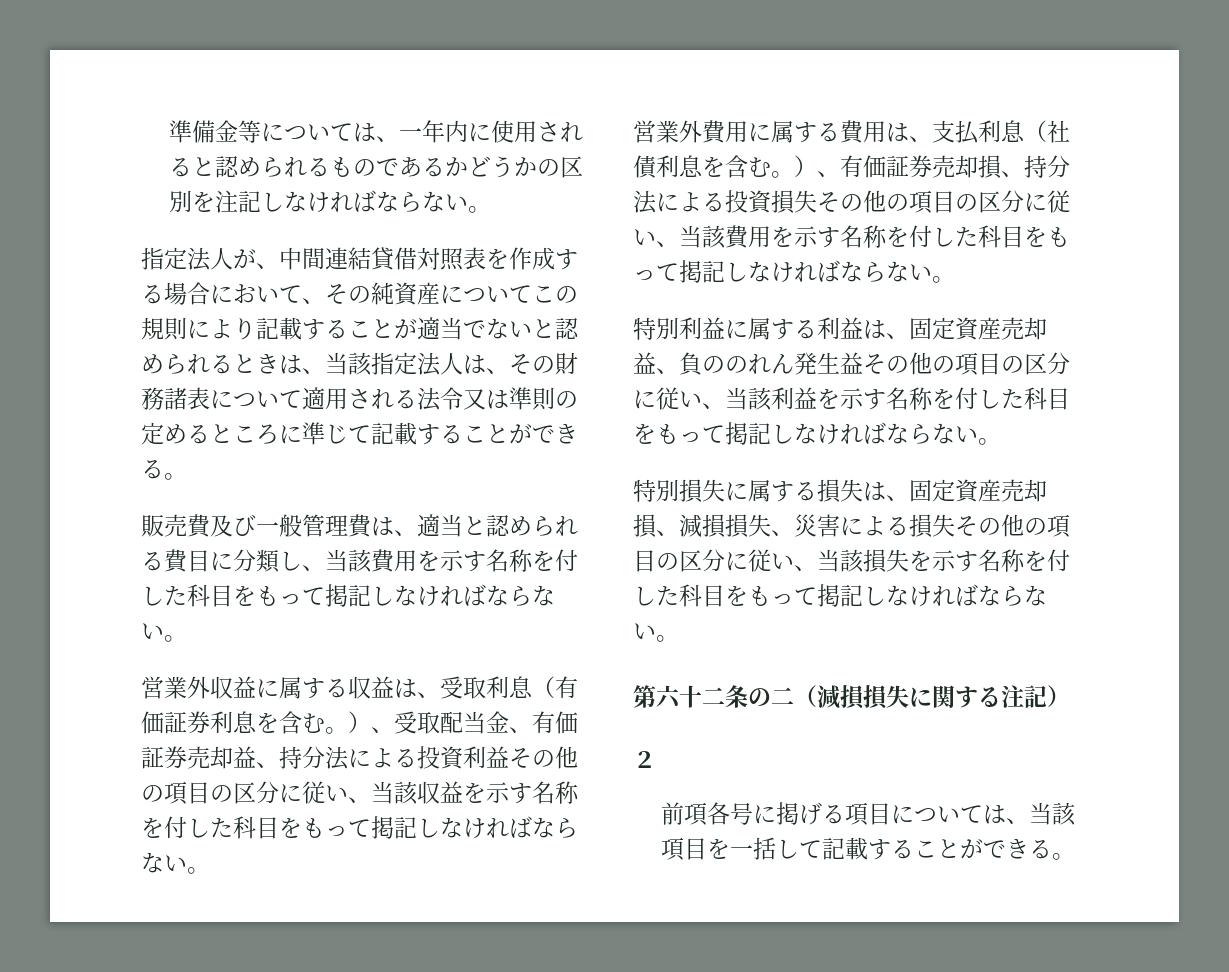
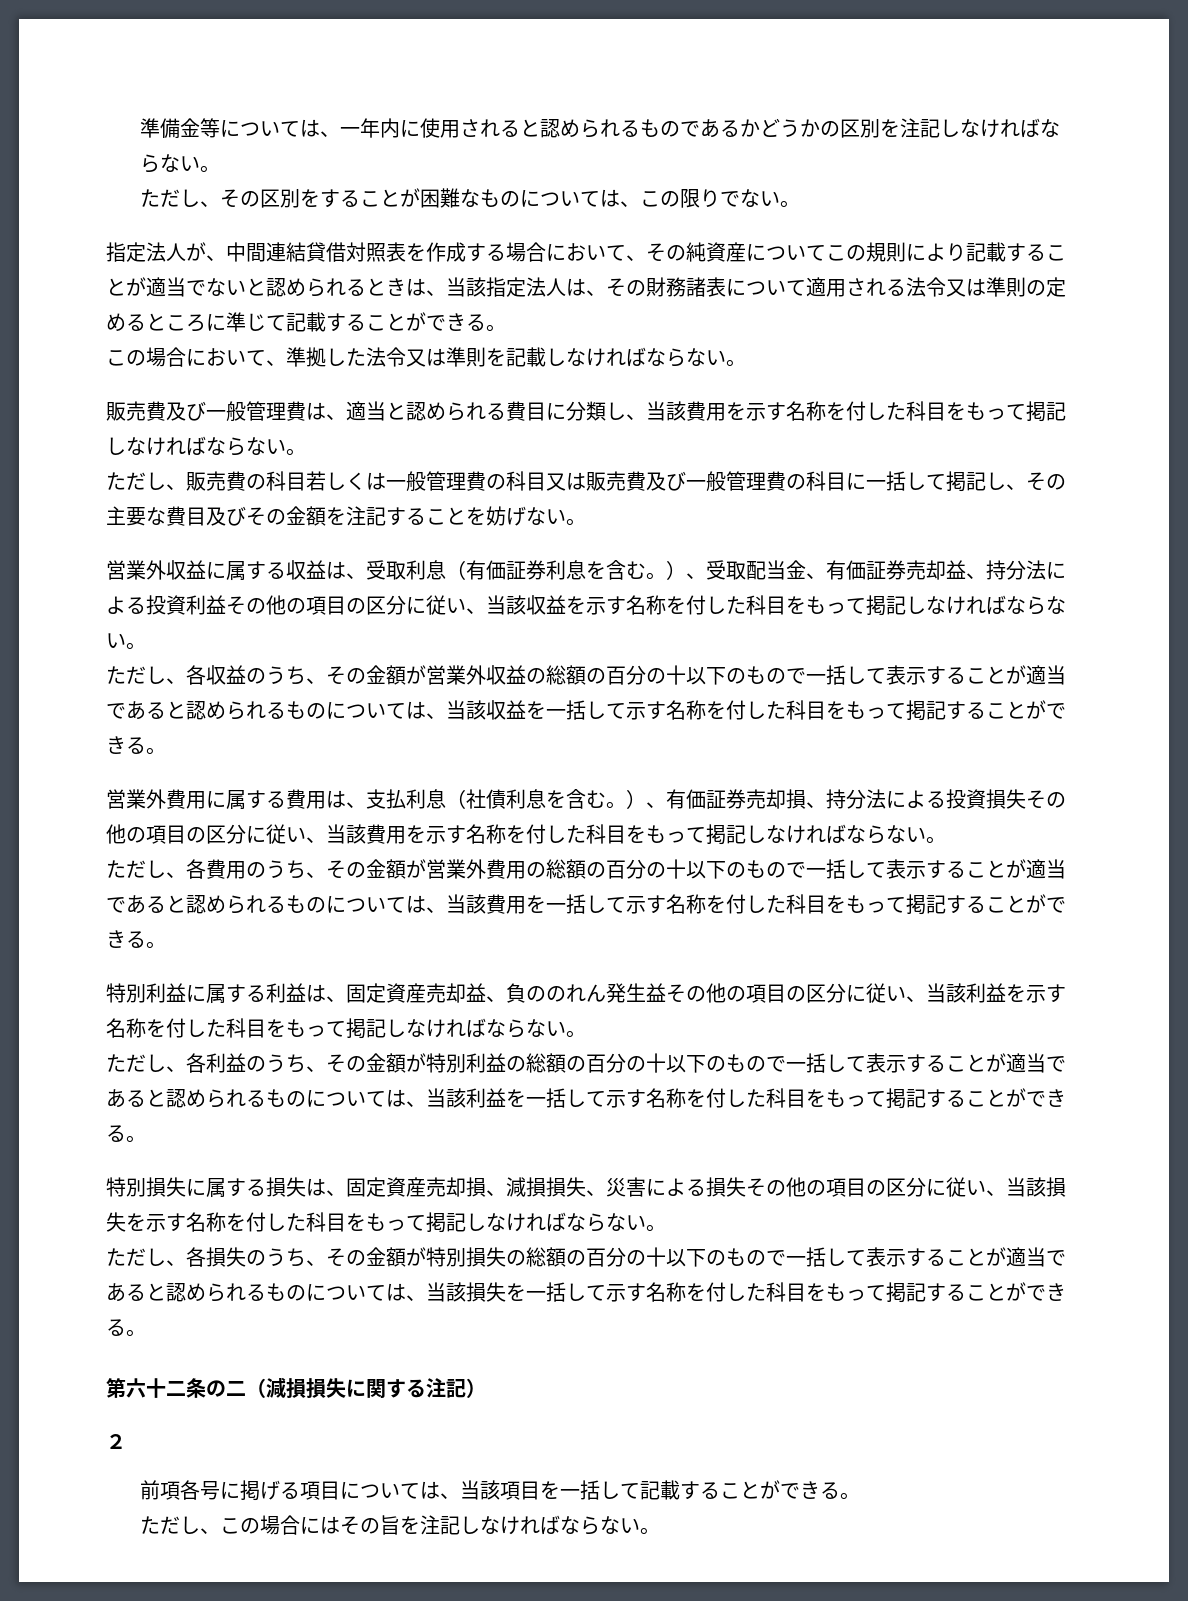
+ ただし、その区別をすることが困難なものについては、この限りでない。
+ この場合において、準拠した法令又は準則を記載しなければならない。
+ ただし、販売費の科目若しくは一般管理費の科目又は販売費及び一般管理費の科目に一括して掲記し、その主要な費目及びその金額を注記することを妨げない。
+ ただし、各収益のうち、その金額が営業外収益の総額の百分の十以下のもので一括して表示することが適当であると認められるものについては、当該収益を一括して示す名称を付した科目をもって掲記することができる。
+ ただし、各費用のうち、その金額が営業外費用の総額の百分の十以下のもので一括して表示することが適当であると認められるものについては、当該費用を一括して示す名称を付した科目をもって掲記することができる。
+ ただし、各利益のうち、その金額が特別利益の総額の百分の十以下のもので一括して表示することが適当であると認められるものについては、当該利益を一括して示す名称を付した科目をもって掲記することができる。
+ ただし、各損失のうち、その金額が特別損失の総額の百分の十以下のもので一括して表示することが適当であると認められるものについては、当該損失を一括して示す名称を付した科目をもって掲記することができる。
+ ただし、この場合にはその旨を注記しなければならない。

